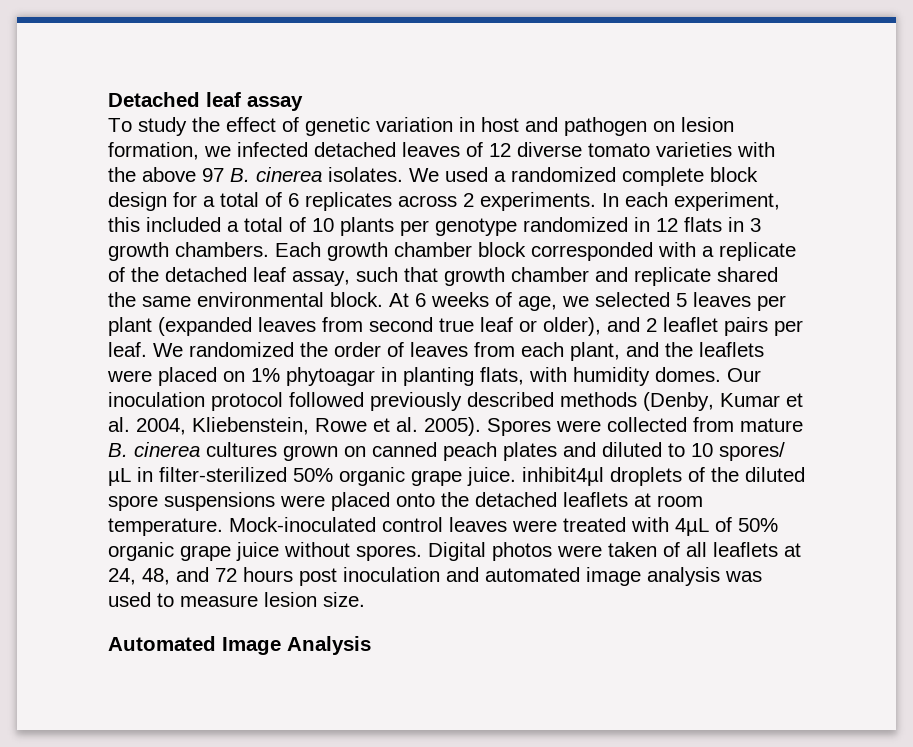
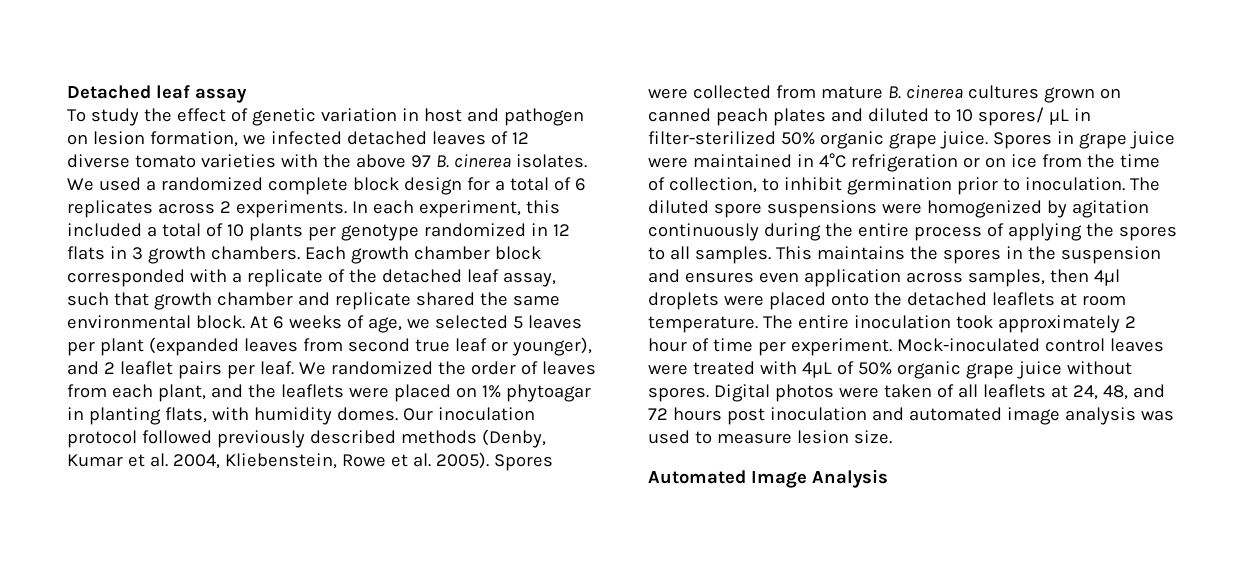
- At 6 weeks of age, we selected 5 leaves per plant (expanded leaves from second true leaf or older), and 2 leaflet pairs per leaf.
+ At 6 weeks of age, we selected 5 leaves per plant (expanded leaves from second true leaf or younger), and 2 leaflet pairs per leaf.
- Spores were collected from mature B. cinerea cultures grown on canned peach plates and diluted to 10 spores/ µL in filter-sterilized 50% organic grape juice. inhibit4µl droplets of the diluted spore suspensions were placed onto the detached leaflets at room temperature.
+ Spores were collected from mature B. cinerea cultures grown on canned peach plates and diluted to 10 spores/ µL in filter-sterilized 50% organic grape juice. Spores in grape juice were maintained in 4°C refrigeration or on ice from the time of collection, to inhibit germination prior to inoculation. The diluted spore suspensions were homogenized by agitation continuously during the entire process of applying the spores to all samples. This maintains the spores in the suspension and ensures even application across samples, then 4µl droplets were placed onto the detached leaflets at room temperature.
+ The entire inoculation took approximately 2 hour of time per experiment.

